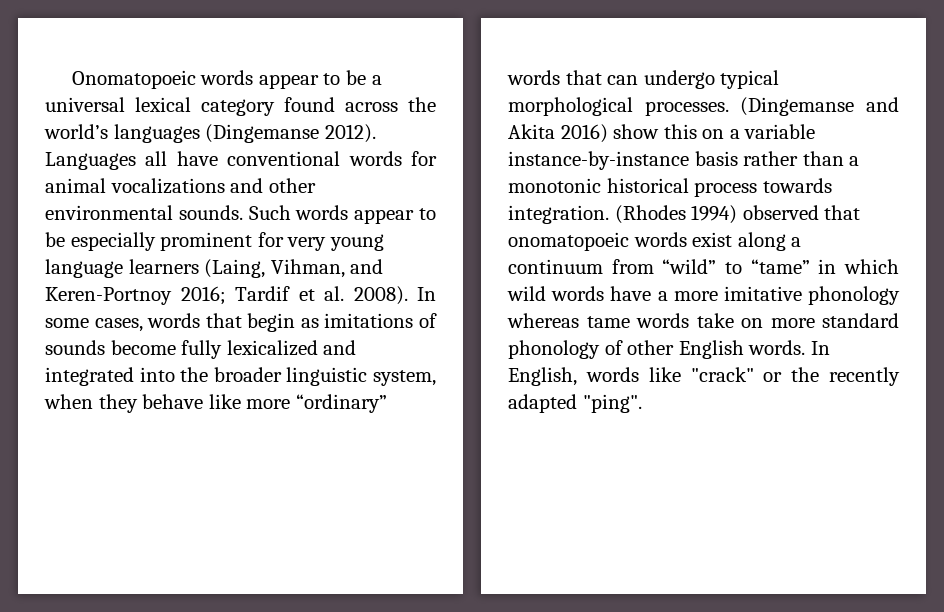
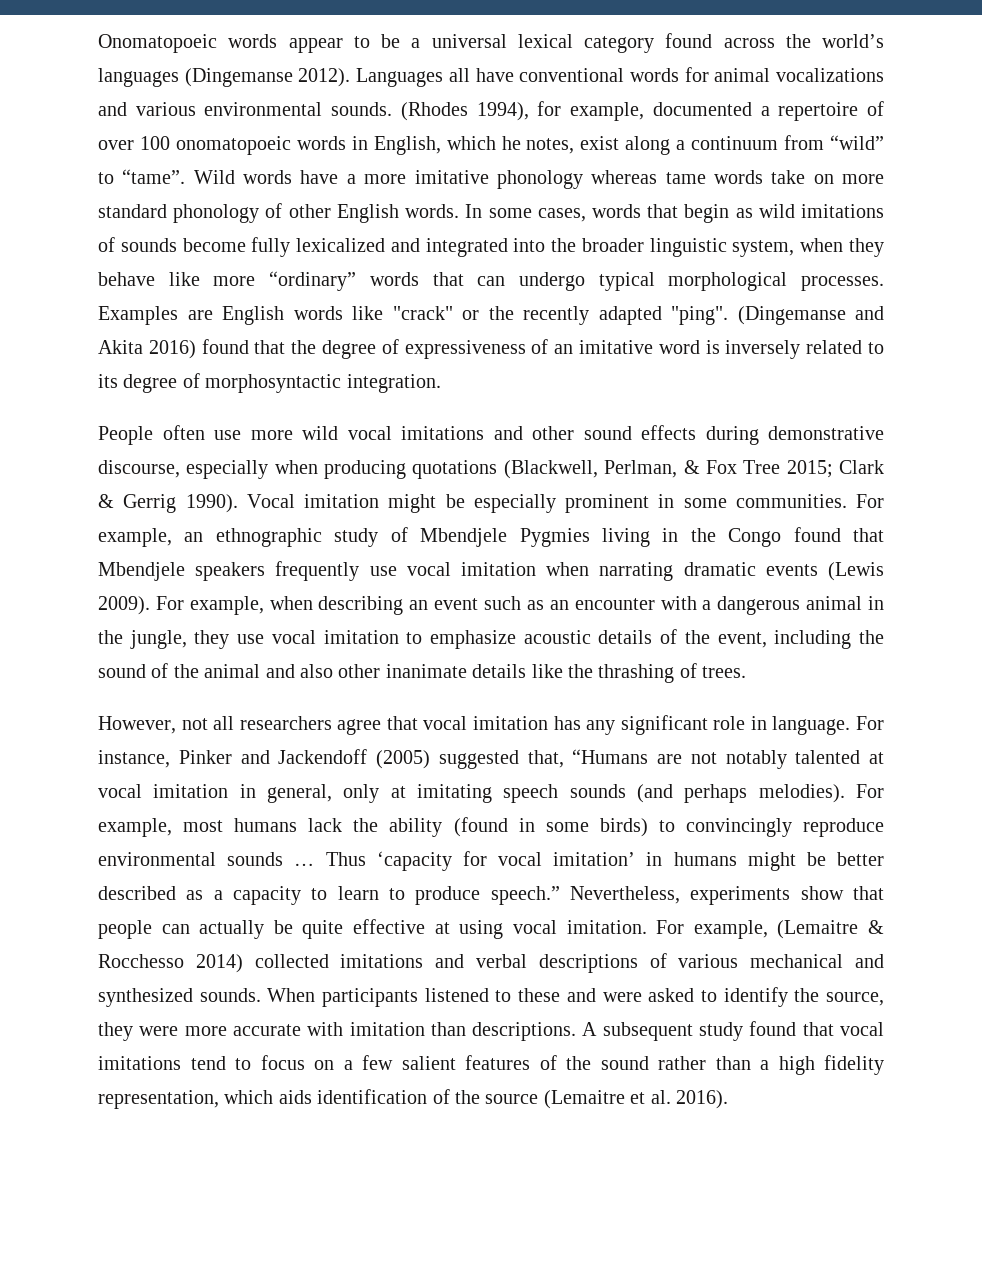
- Languages all have conventional words for animal vocalizations and other environmental sounds.
+ Languages all have conventional words for animal vocalizations and various environmental sounds.
- Such words appear to be especially prominent for very young language learners (Laing, Vihman, and Keren-Portnoy 2016; Tardif et al. 2008).
+ (Rhodes 1994), for example, documented a repertoire of over 100 onomatopoeic words in English, which he notes, exist along a continuum from “wild” to “tame”. Wild words have a more imitative phonology whereas tame words take on more standard phonology of other English words.
- In some cases, words that begin as imitations of sounds become fully lexicalized and integrated into the broader linguistic system, when they behave like more “ordinary” words that can undergo typical morphological processes.
+ In some cases, words that begin as wild imitations of sounds become fully lexicalized and integrated into the broader linguistic system, when they behave like more “ordinary” words that can undergo typical morphological processes.
- (Dingemanse and Akita 2016) show this on a variable instance-by-instance basis rather than a monotonic historical process towards integration. (Rhodes 1994) observed that onomatopoeic words exist along a continuum from “wild” to “tame” in which wild words have a more imitative phonology whereas tame words take on more standard phonology of other English words. In English, words like "crack" or the recently adapted "ping".
+ Examples are English words like "crack" or the recently adapted "ping".
+ (Dingemanse and Akita 2016) found that the degree of expressiveness of an imitative word is inversely related to its degree of morphosyntactic integration.
+ People often use more wild vocal imitations and other sound effects during demonstrative discourse, especially when producing quotations (Blackwell, Perlman, & Fox Tree 2015; Clark & Gerrig 1990). Vocal imitation might be especially prominent in some communities. For example, an ethnographic study of Mbendjele Pygmies living in the Congo found that Mbendjele speakers frequently use vocal imitation when narrating dramatic events (Lewis 2009). For example, when describing an event such as an encounter with a dangerous animal in the jungle, they use vocal imitation to emphasize acoustic details of the event, including the sound of the animal and also other inanimate details like the thrashing of trees.
+ However, not all researchers agree that vocal imitation has any significant role in language. For instance, Pinker and Jackendoff (2005) suggested that, “Humans are not notably talented at vocal imitation in general, only at imitating speech sounds (and perhaps melodies). For example, most humans lack the ability (found in some birds) to convincingly reproduce environmental sounds … Thus ‘capacity for vocal imitation’ in humans might be better described as a capacity to learn to produce speech.” Nevertheless, experiments show that people can actually be quite effective at using vocal imitation. For example, (Lemaitre & Rocchesso 2014) collected imitations and verbal descriptions of various mechanical and synthesized sounds. When participants listened to these and were asked to identify the source, they were more accurate with imitation than descriptions. A subsequent study found that vocal imitations tend to focus on a few salient features of the sound rather than a high fidelity representation, which aids identification of the source (Lemaitre et al. 2016).

